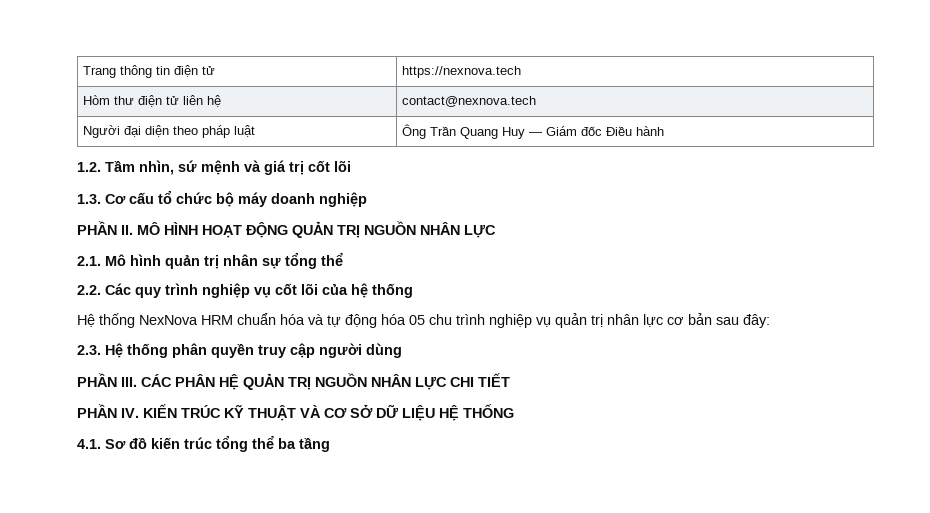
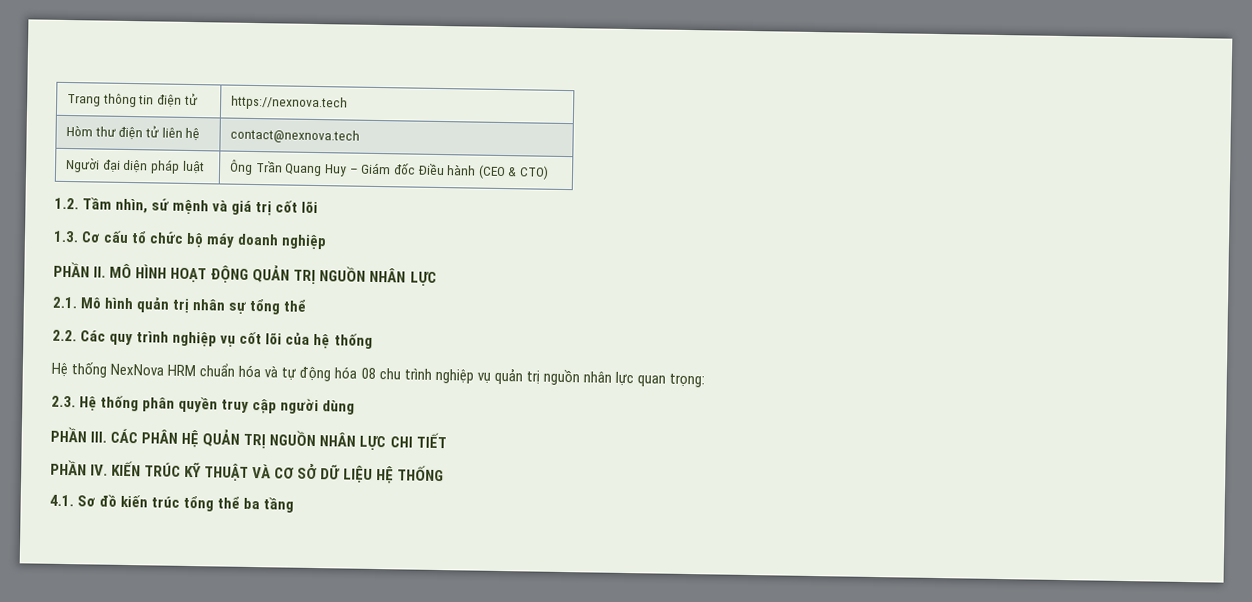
- Người đại diện theo pháp luật | Ông Trần Quang Huy — Giám đốc Điều hành
+ Người đại diện pháp luật | Ông Trần Quang Huy – Giám đốc Điều hành (CEO & CTO)
- Hệ thống NexNova HRM chuẩn hóa và tự động hóa 05 chu trình nghiệp vụ quản trị nhân lực cơ bản sau đây:
+ Hệ thống NexNova HRM chuẩn hóa và tự động hóa 08 chu trình nghiệp vụ quản trị nguồn nhân lực quan trọng:

